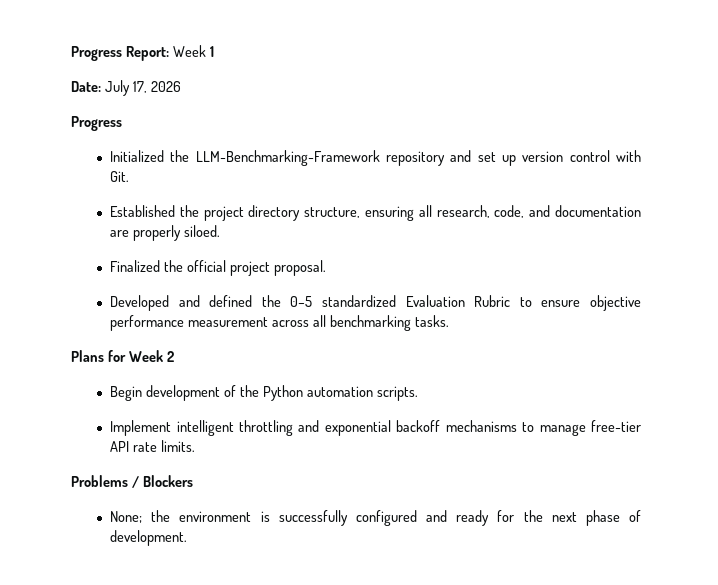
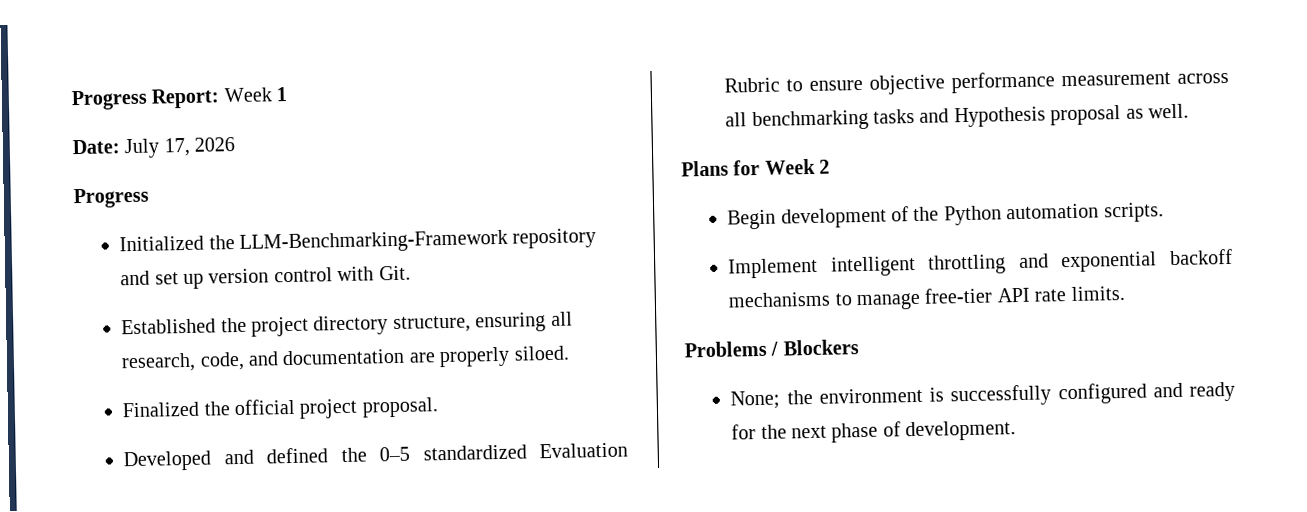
- Developed and defined the 0–5 standardized Evaluation Rubric to ensure objective performance measurement across all benchmarking tasks.
+ Developed and defined the 0–5 standardized Evaluation Rubric to ensure objective performance measurement across all benchmarking tasks and Hypothesis proposal as well.

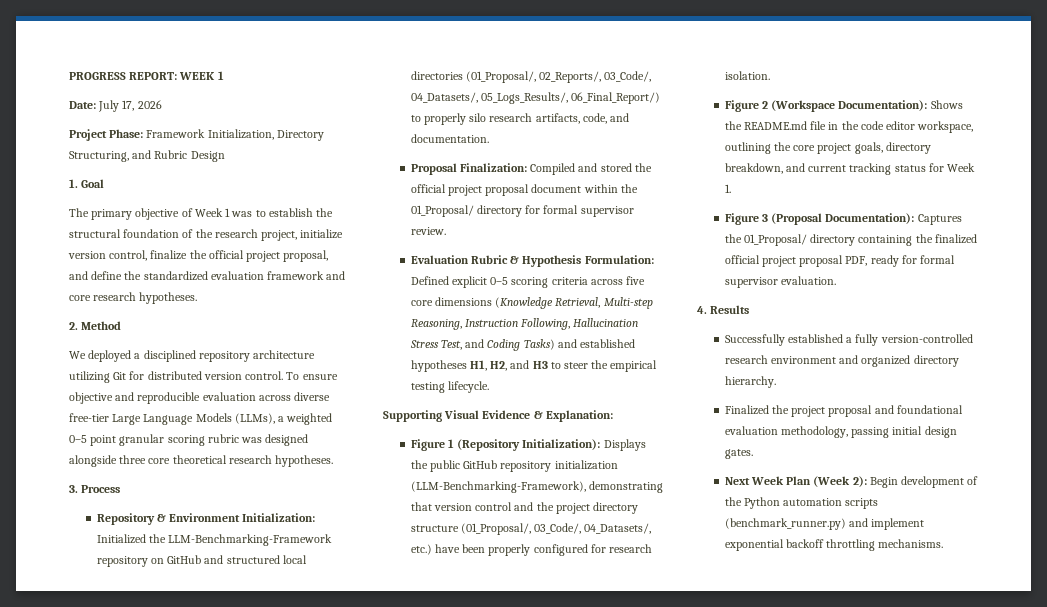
- Progress Report: Week 1
+ PROGRESS REPORT: WEEK 1
  Date: July 17, 2026
- Progress
- Initialized the LLM-Benchmarking-Framework repository and set up version control with Git.
- Established the project directory structure, ensuring all research, code, and documentation are properly siloed.
- Finalized the official project proposal.
- Developed and defined the 0–5 standardized Evaluation Rubric to ensure objective performance measurement across all benchmarking tasks and Hypothesis proposal as well.
- Plans for Week 2
- Begin development of the Python automation scripts.
- Implement intelligent throttling and exponential backoff mechanisms to manage free-tier API rate limits.
- Problems / Blockers
- None; the environment is successfully configured and ready for the next phase of development.
+ Project Phase: Framework Initialization, Directory Structuring, and Rubric Design
+ 1. Goal
+ The primary objective of Week 1 was to establish the structural foundation of the research project, initialize version control, finalize the official project proposal, and define the standardized evaluation framework and core research hypotheses.
+ 2. Method
+ We deployed a disciplined repository architecture utilizing Git for distributed version control. To ensure objective and reproducible evaluation across diverse free-tier Large Language Models (LLMs), a weighted 0–5 point granular scoring rubric was designed alongside three core theoretical research hypotheses.
+ 3. Process
+ Repository & Environment Initialization: Initialized the LLM-Benchmarking-Framework repository on GitHub and structured local directories (01_Proposal/, 02_Reports/, 03_Code/, 04_Datasets/, 05_Logs_Results/, 06_Final_Report/) to properly silo research artifacts, code, and documentation.
+ Proposal Finalization: Compiled and stored the official project proposal document within the 01_Proposal/ directory for formal supervisor review.
+ Evaluation Rubric & Hypothesis Formulation: Defined explicit 0–5 scoring criteria across five core dimensions (Knowledge Retrieval, Multi-step Reasoning, Instruction Following, Hallucination Stress Test, and Coding Tasks) and established hypotheses H1, H2, and H3 to steer the empirical testing lifecycle.
+ Supporting Visual Evidence & Explanation:
+ Figure 1 (Repository Initialization): Displays the public GitHub repository initialization (LLM-Benchmarking-Framework), demonstrating that version control and the project directory structure (01_Proposal/, 03_Code/, 04_Datasets/, etc.) have been properly configured for research isolation.
+ Figure 2 (Workspace Documentation): Shows the README.md file in the code editor workspace, outlining the core project goals, directory breakdown, and current tracking status for Week 1.
+ Figure 3 (Proposal Documentation): Captures the 01_Proposal/ directory containing the finalized official project proposal PDF, ready for formal supervisor evaluation.
+ 4. Results
+ Successfully established a fully version-controlled research environment and organized directory hierarchy.
+ Finalized the project proposal and foundational evaluation methodology, passing initial design gates.
+ Next Week Plan (Week 2): Begin development of the Python automation scripts (benchmark_runner.py) and implement exponential backoff throttling mechanisms.

